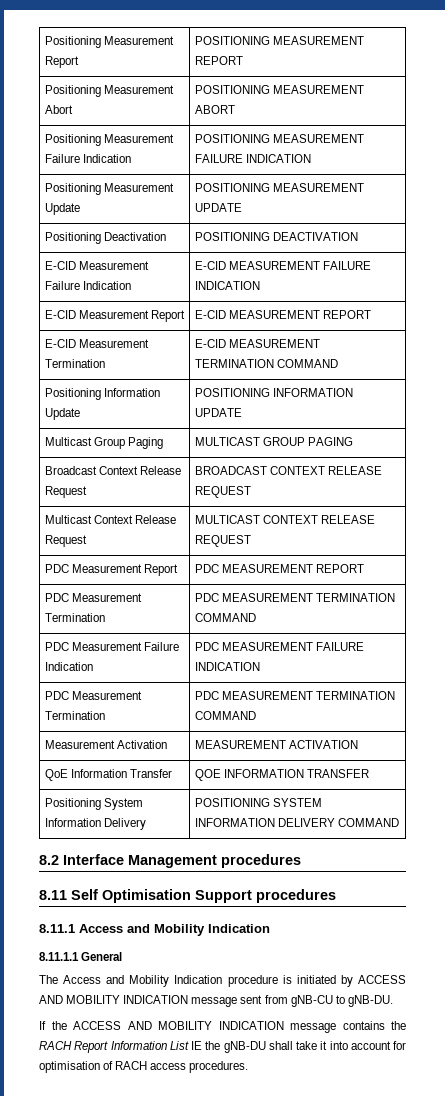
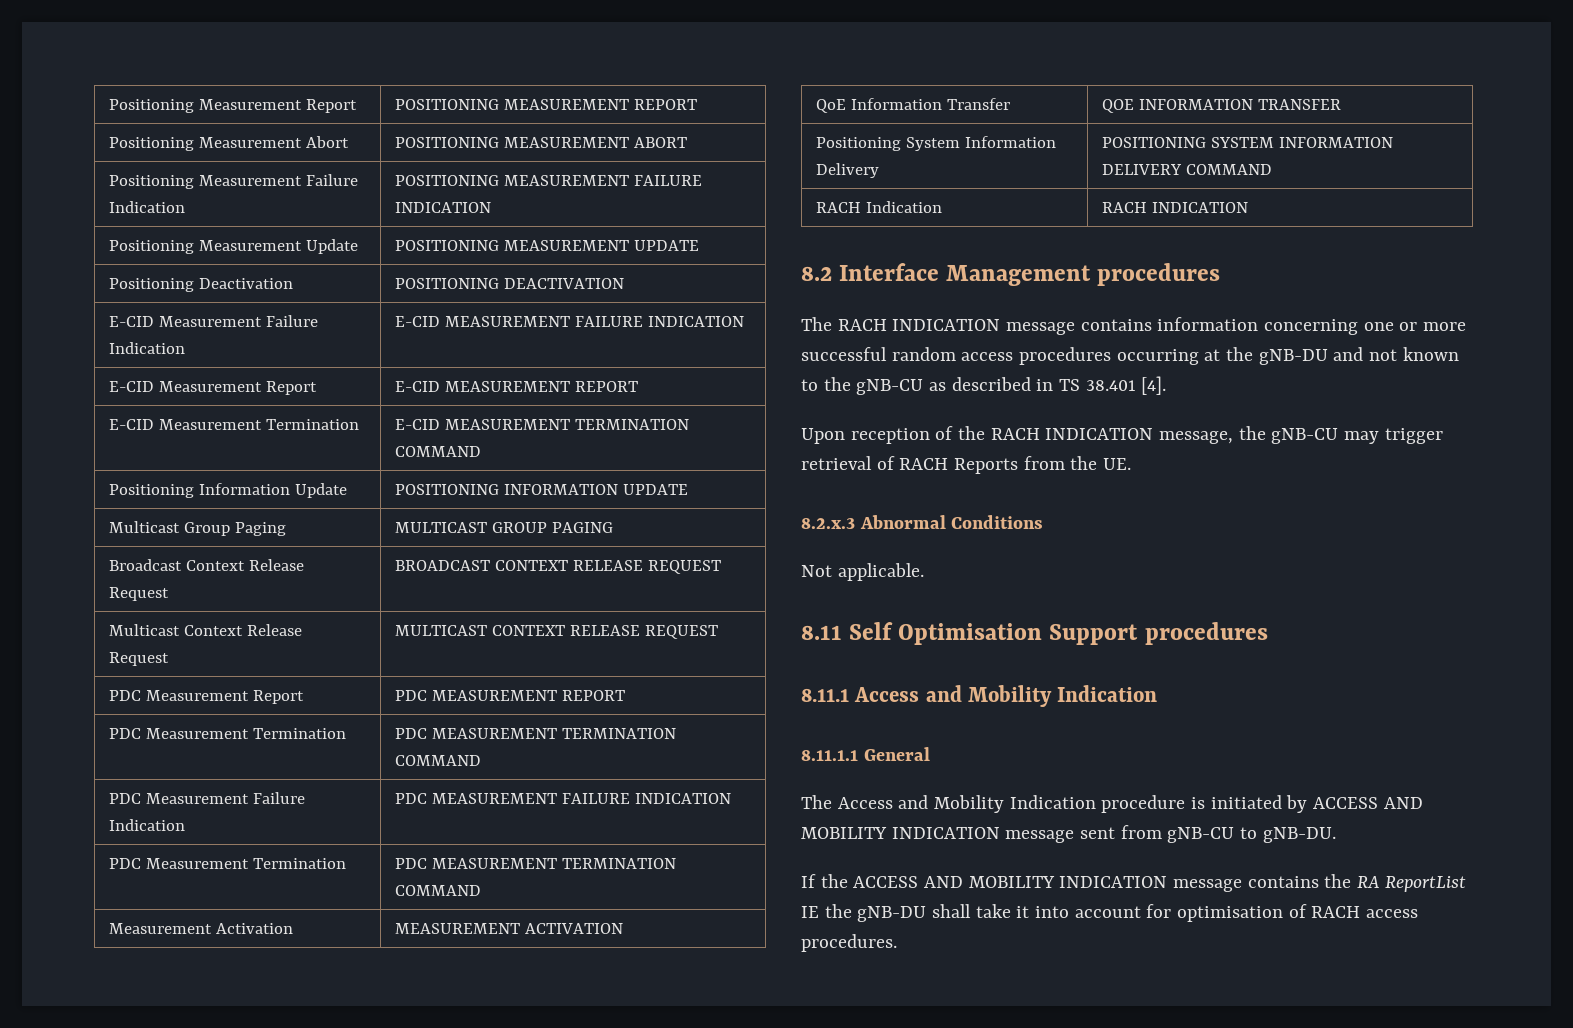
+ RACH Indication | RACH INDICATION
+ The RACH INDICATION message contains information concerning one or more successful random access procedures occurring at the gNB-DU and not known to the gNB-CU as described in TS 38.401 [4].
+ Upon reception of the RACH INDICATION message, the gNB-CU may trigger retrieval of RACH Reports from the UE.
+ 8.2.x.3 Abnormal Conditions
+ Not applicable.
- If the ACCESS AND MOBILITY INDICATION message contains the RACH Report Information List IE the gNB-DU shall take it into account for optimisation of RACH access procedures.
+ If the ACCESS AND MOBILITY INDICATION message contains the RA ReportList IE the gNB-DU shall take it into account for optimisation of RACH access procedures.

